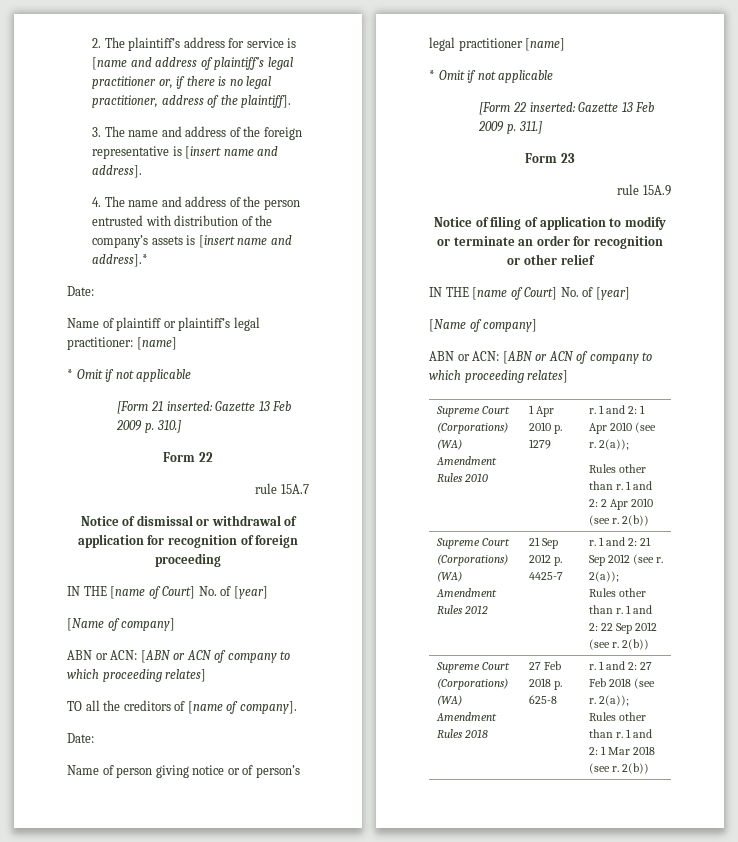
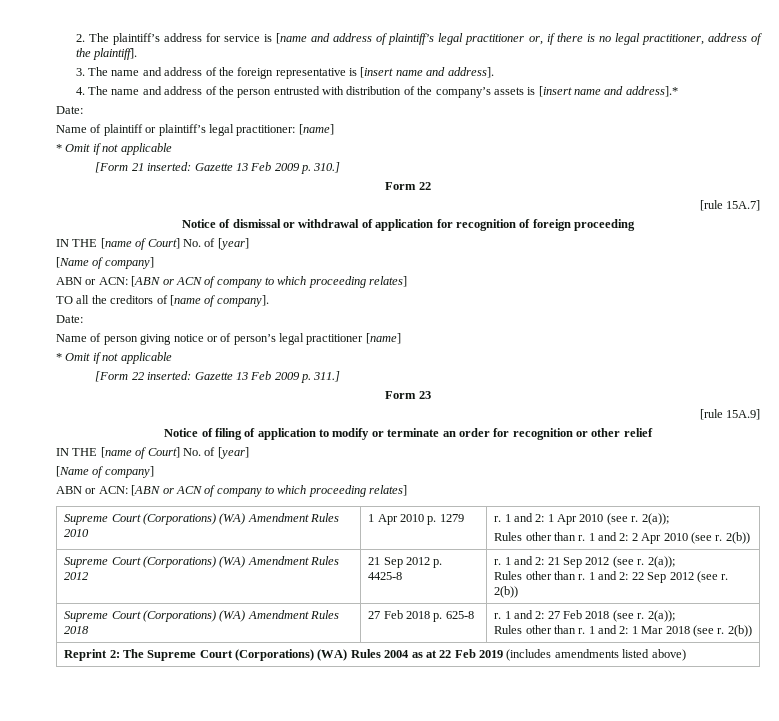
- rule 15A.7
+ [rule 15A.7]
- rule 15A.9
+ [rule 15A.9]
- Supreme Court (Corporations) (WA) Amendment Rules 2012 | 21 Sep 2012 p. 4425-7 | r. 1 and 2: 21 Sep 2012 (see r. 2(a));
+ Supreme Court (Corporations) (WA) Amendment Rules 2012 | 21 Sep 2012 p. 4425-8 | r. 1 and 2: 21 Sep 2012 (see r. 2(a));
+ Reprint 2: The Supreme Court (Corporations) (WA) Rules 2004 as at 22 Feb 2019 (includes amendments listed above)

